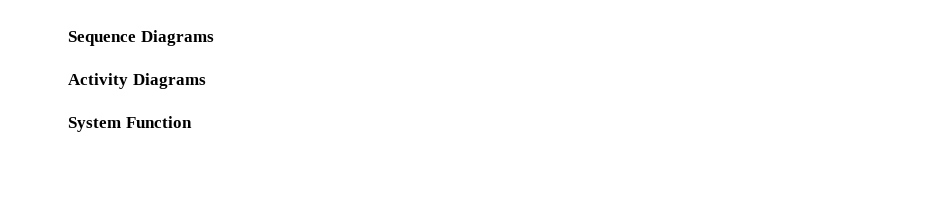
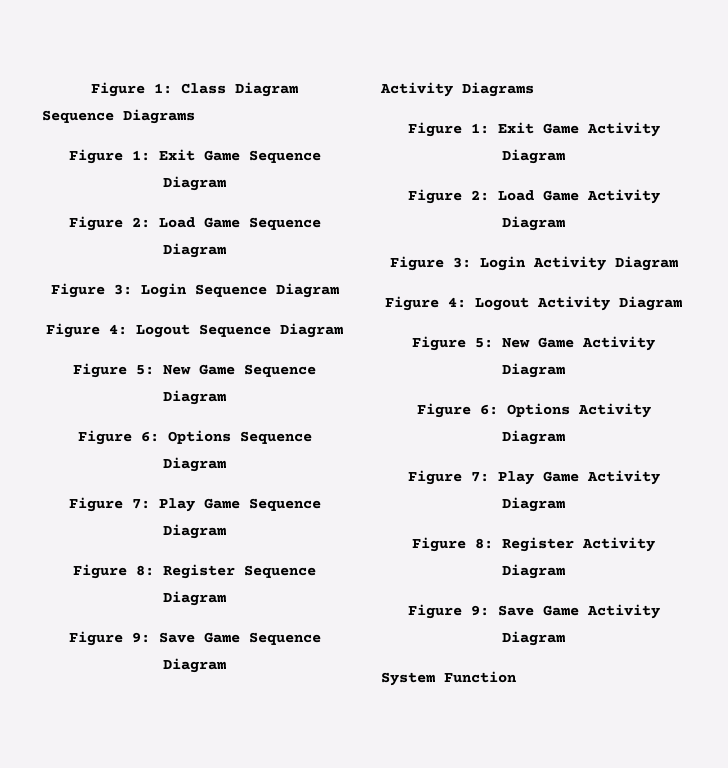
+ Figure 1: Class Diagram
  Sequence Diagrams
+ Figure 1: Exit Game Sequence Diagram
+ Figure 2: Load Game Sequence Diagram
+ Figure 3: Login Sequence Diagram
+ Figure 4: Logout Sequence Diagram
+ Figure 5: New Game Sequence Diagram
+ Figure 6: Options Sequence Diagram
+ Figure 7: Play Game Sequence Diagram
+ Figure 8: Register Sequence Diagram
+ Figure 9: Save Game Sequence Diagram
  Activity Diagrams
+ Figure 1: Exit Game Activity Diagram
+ Figure 2: Load Game Activity Diagram
+ Figure 3: Login Activity Diagram
+ Figure 4: Logout Activity Diagram
+ Figure 5: New Game Activity Diagram
+ Figure 6: Options Activity Diagram
+ Figure 7: Play Game Activity Diagram
+ Figure 8: Register Activity Diagram
+ Figure 9: Save Game Activity Diagram

